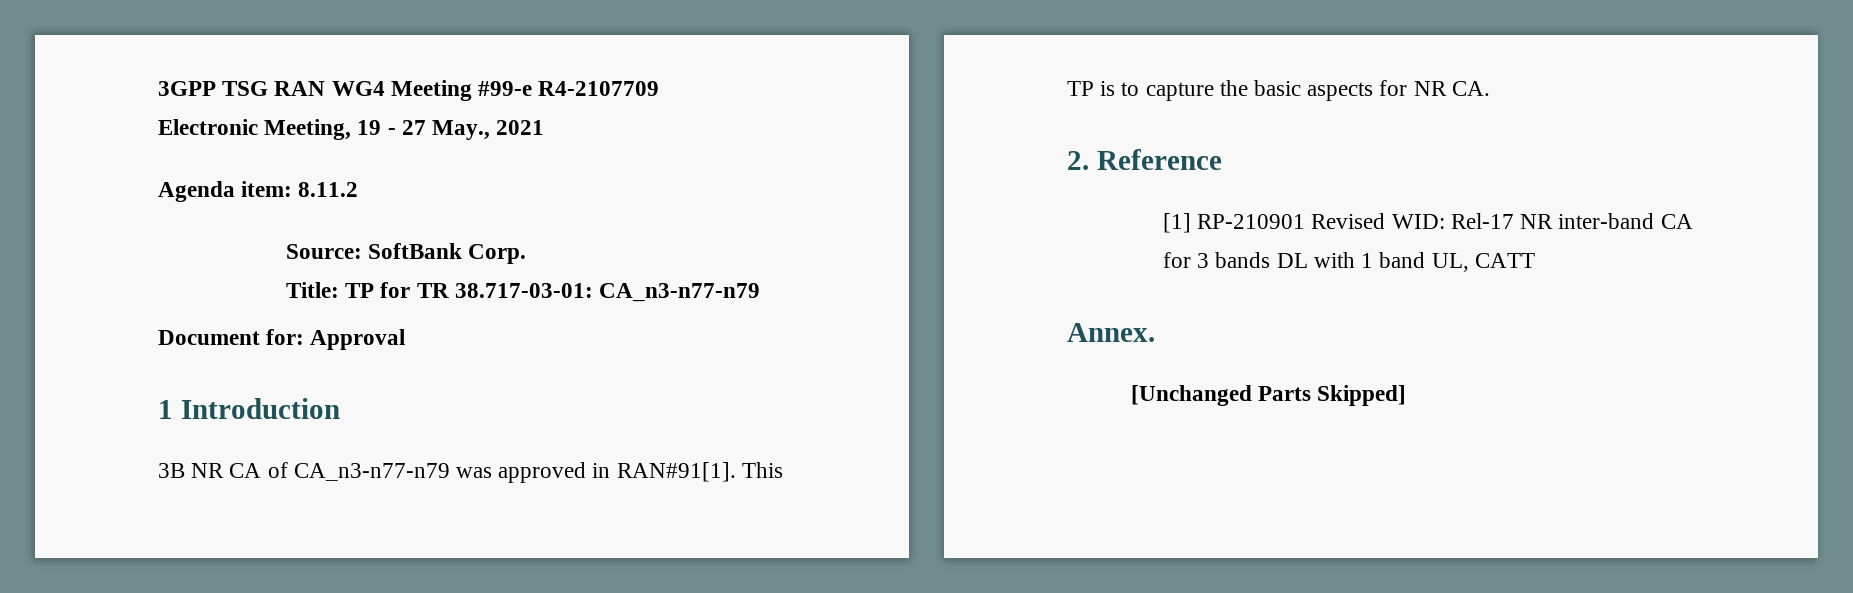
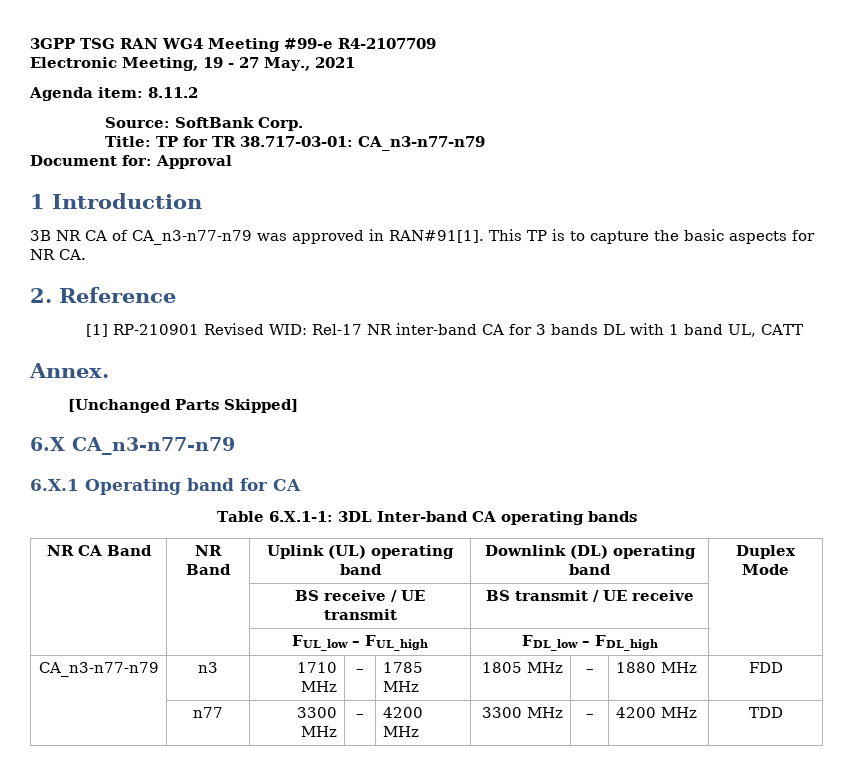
+ 6.X CA_n3-n77-n79
+ 6.X.1 Operating band for CA
+ Table 6.X.1-1: 3DL Inter-band CA operating bands
+ NR CA Band | NR Band | Uplink (UL) operating band | Downlink (DL) operating band | Duplex Mode
+ | | BS receive / UE transmit | BS transmit / UE receive |
+ | | FUL_low – FUL_high | FDL_low – FDL_high |
+ CA_n3-n77-n79 | n3 | 1710 MHz | – | 1785 MHz | 1805 MHz | – | 1880 MHz | FDD
+ | n77 | 3300 MHz | – | 4200 MHz | 3300 MHz | – | 4200 MHz | TDD

